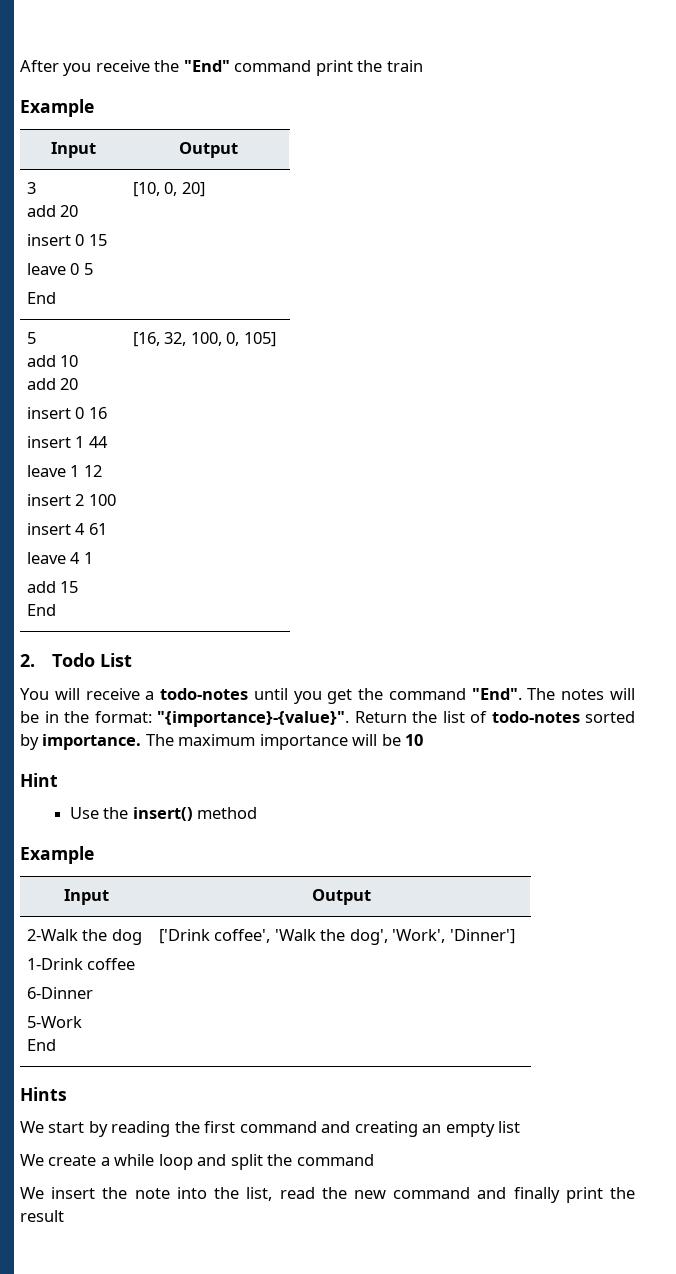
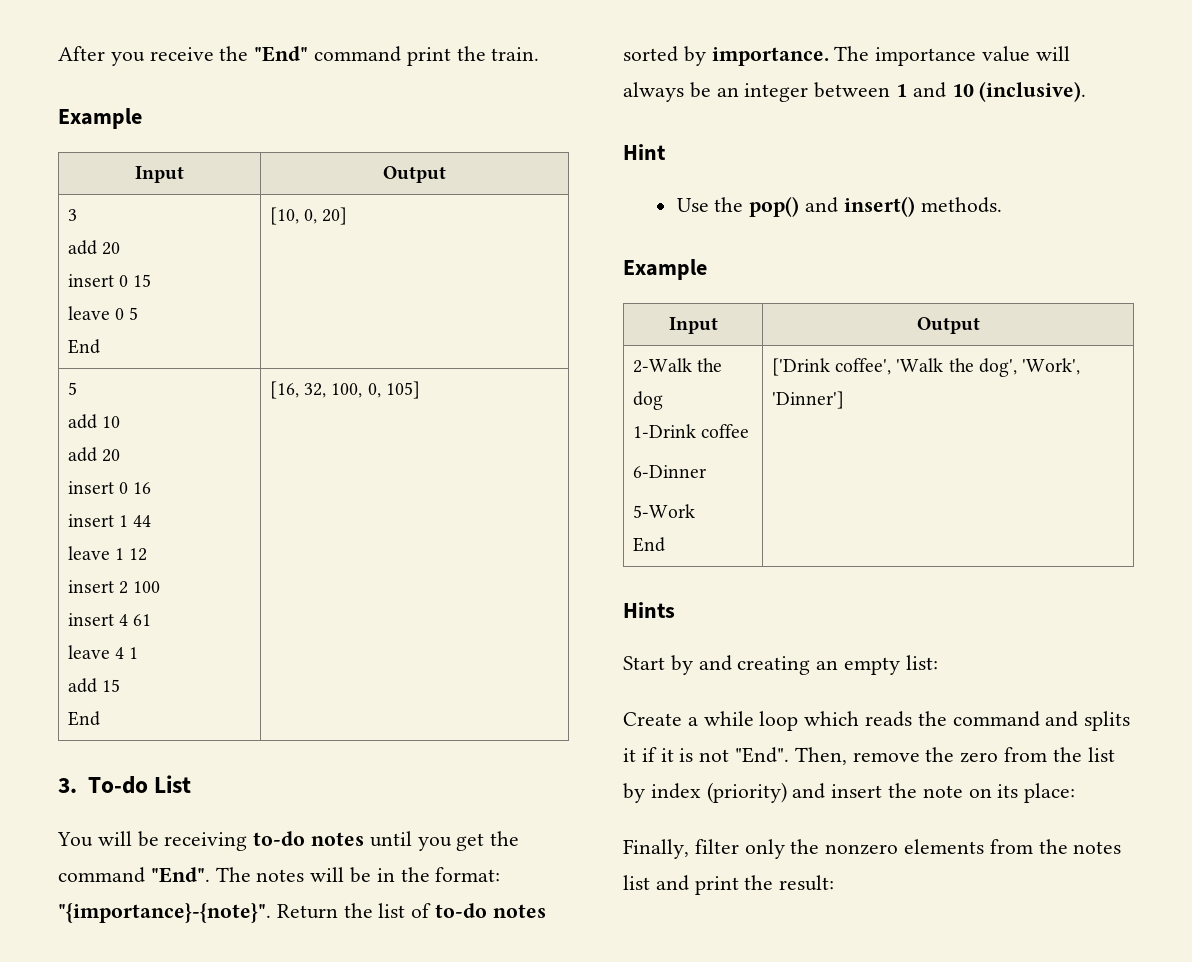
- After you receive the "End" command print the train
+ After you receive the "End" command print the train.
- 2. Todo List
+ 3. To-do List
- You will receive a todo-notes until you get the command "End".
+ You will be receiving to-do notes until you get the command "End".
- The notes will be in the format: "{importance}-{value}".
+ The notes will be in the format: "{importance}-{note}".
- Return the list of todo-notes sorted by importance.
+ Return the list of to-do notes sorted by importance.
- The maximum importance will be 10
+ The importance value will always be an integer between 1 and 10 (inclusive).
- Use the insert() method
+ Use the pop() and insert() methods.
- We start by reading the first command and creating an empty list
- We create a while loop and split the command
- We insert the note into the list, read the new command and finally print the result
+ Start by and creating an empty list:
+ Create a while loop which reads the command and splits it if it is not "End". Then, remove the zero from the list by index (priority) and insert the note on its place:
+ Finally, filter only the nonzero elements from the notes list and print the result:

